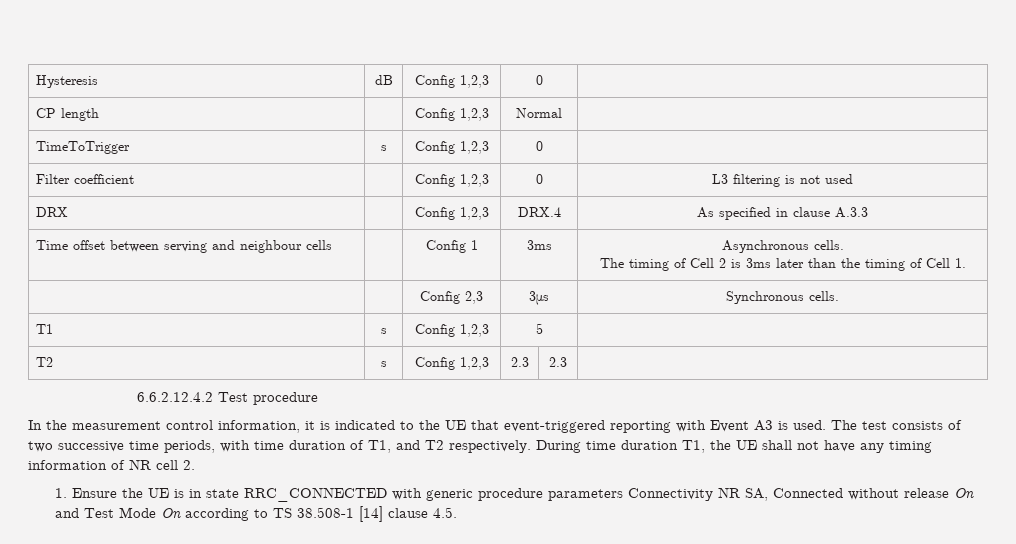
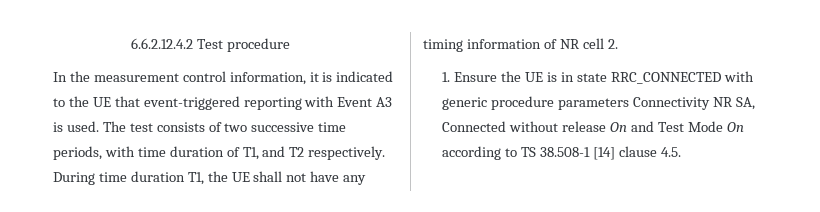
- Hysteresis | dB | Config 1,2,3 | 0 |
- CP length | | Config 1,2,3 | Normal |
- TimeToTrigger | s | Config 1,2,3 | 0 |
- Filter coefficient | | Config 1,2,3 | 0 | L3 filtering is not used
- DRX | | Config 1,2,3 | DRX.4 | As specified in clause A.3.3
- Time offset between serving and neighbour cells | | Config 1 | 3ms | Asynchronous cells.
- The timing of Cell 2 is 3ms later than the timing of Cell 1.
- | | Config 2,3 | 3μs | Synchronous cells.
- T1 | s | Config 1,2,3 | 5 |
- T2 | s | Config 1,2,3 | 2.3 | 2.3 |

